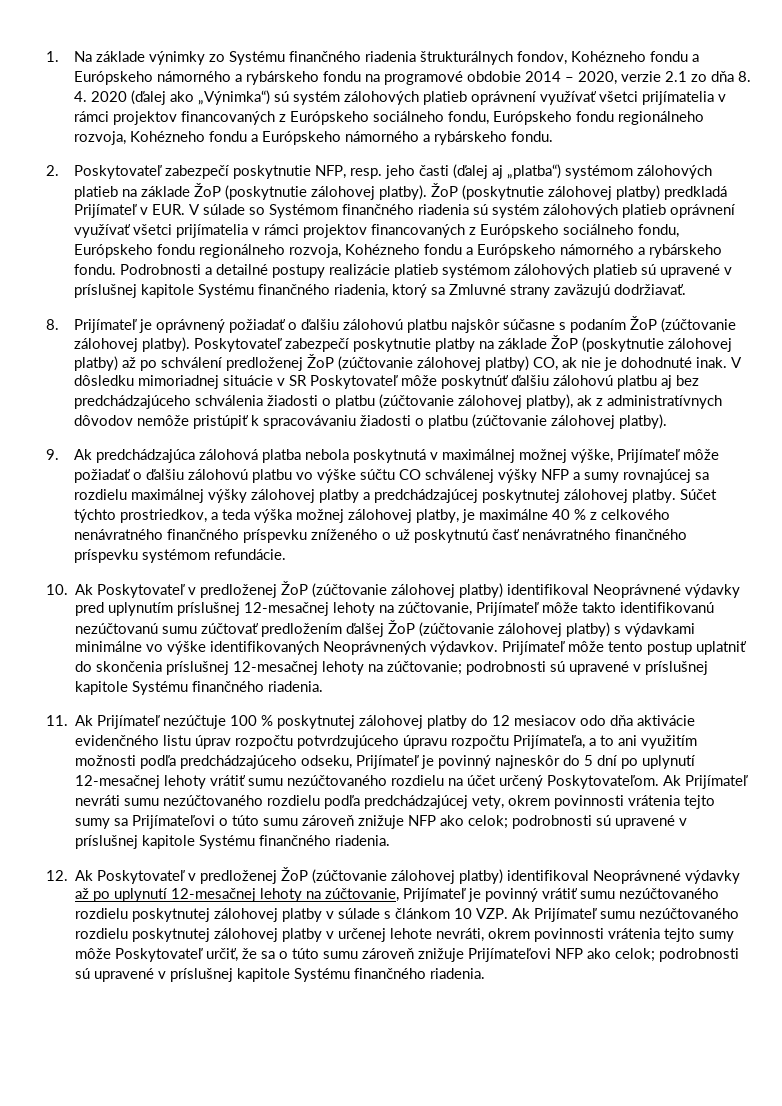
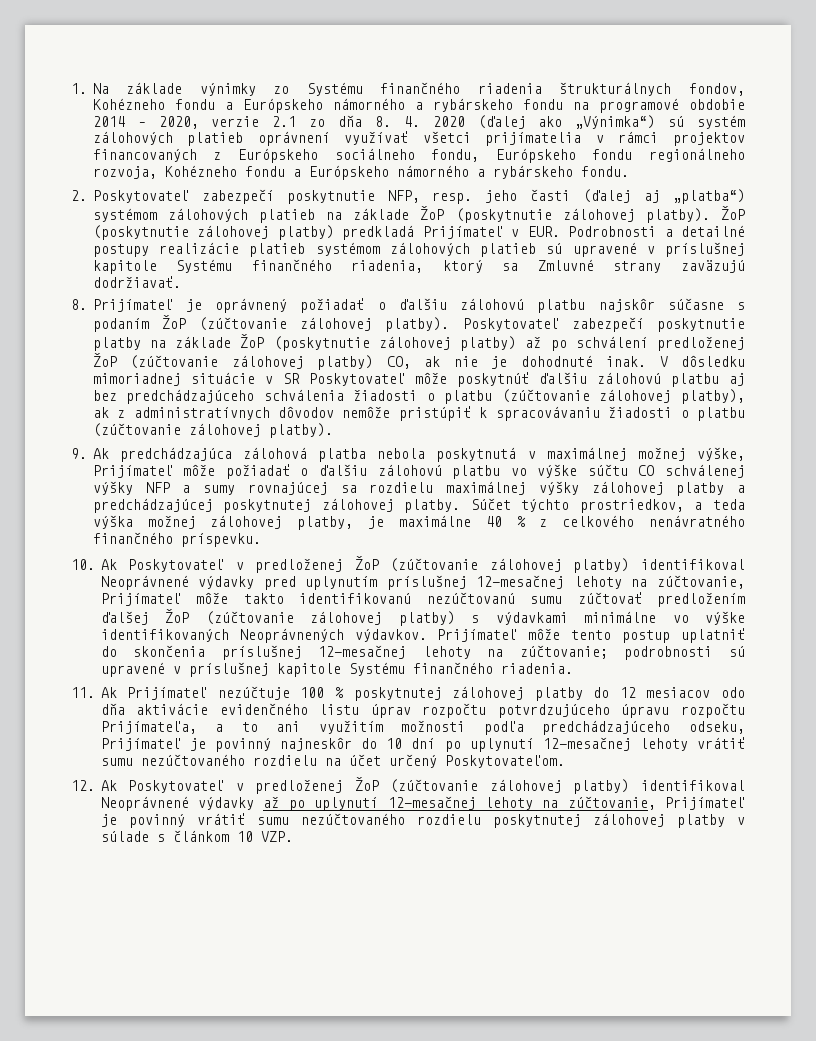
- ŽoP (poskytnutie zálohovej platby) predkladá Prijímateľ v EUR. V súlade so Systémom finančného riadenia sú systém zálohových platieb oprávnení využívať všetci prijímatelia v rámci projektov financovaných z Európskeho sociálneho fondu, Európskeho fondu regionálneho rozvoja, Kohézneho fondu a Európskeho námorného a rybárskeho fondu. Podrobnosti a detailné postupy realizácie platieb systémom zálohových platieb sú upravené v príslušnej kapitole Systému finančného riadenia, ktorý sa Zmluvné strany zaväzujú dodržiavať.
+ ŽoP (poskytnutie zálohovej platby) predkladá Prijímateľ v EUR. Podrobnosti a detailné postupy realizácie platieb systémom zálohových platieb sú upravené v príslušnej kapitole Systému finančného riadenia, ktorý sa Zmluvné strany zaväzujú dodržiavať.
- Súčet týchto prostriedkov, a teda výška možnej zálohovej platby, je maximálne 40 % z celkového nenávratného finančného príspevku zníženého o už poskytnutú časť nenávratného finančného príspevku systémom refundácie.
+ Súčet týchto prostriedkov, a teda výška možnej zálohovej platby, je maximálne 40 % z celkového nenávratného finančného príspevku.
- 11. Ak Prijímateľ nezúčtuje 100 % poskytnutej zálohovej platby do 12 mesiacov odo dňa aktivácie evidenčného listu úprav rozpočtu potvrdzujúceho úpravu rozpočtu Prijímateľa, a to ani využitím možnosti podľa predchádzajúceho odseku, Prijímateľ je povinný najneskôr do 5 dní po uplynutí 12-mesačnej lehoty vrátiť sumu nezúčtovaného rozdielu na účet určený Poskytovateľom. Ak Prijímateľ nevráti sumu nezúčtovaného rozdielu podľa predchádzajúcej vety, okrem povinnosti vrátenia tejto sumy sa Prijímateľovi o túto sumu zároveň znižuje NFP ako celok; podrobnosti sú upravené v príslušnej kapitole Systému finančného riadenia.
+ 11. Ak Prijímateľ nezúčtuje 100 % poskytnutej zálohovej platby do 12 mesiacov odo dňa aktivácie evidenčného listu úprav rozpočtu potvrdzujúceho úpravu rozpočtu Prijímateľa, a to ani využitím možnosti podľa predchádzajúceho odseku, Prijímateľ je povinný najneskôr do 10 dní po uplynutí 12-mesačnej lehoty vrátiť sumu nezúčtovaného rozdielu na účet určený Poskytovateľom.
- 12. Ak Poskytovateľ v predloženej ŽoP (zúčtovanie zálohovej platby) identifikoval Neoprávnené výdavky až po uplynutí 12-mesačnej lehoty na zúčtovanie, Prijímateľ je povinný vrátiť sumu nezúčtovaného rozdielu poskytnutej zálohovej platby v súlade s článkom 10 VZP. Ak Prijímateľ sumu nezúčtovaného rozdielu poskytnutej zálohovej platby v určenej lehote nevráti, okrem povinnosti vrátenia tejto sumy môže Poskytovateľ určiť, že sa o túto sumu zároveň znižuje Prijímateľovi NFP ako celok; podrobnosti sú upravené v príslušnej kapitole Systému finančného riadenia.
+ 12. Ak Poskytovateľ v predloženej ŽoP (zúčtovanie zálohovej platby) identifikoval Neoprávnené výdavky až po uplynutí 12-mesačnej lehoty na zúčtovanie, Prijímateľ je povinný vrátiť sumu nezúčtovaného rozdielu poskytnutej zálohovej platby v súlade s článkom 10 VZP.

